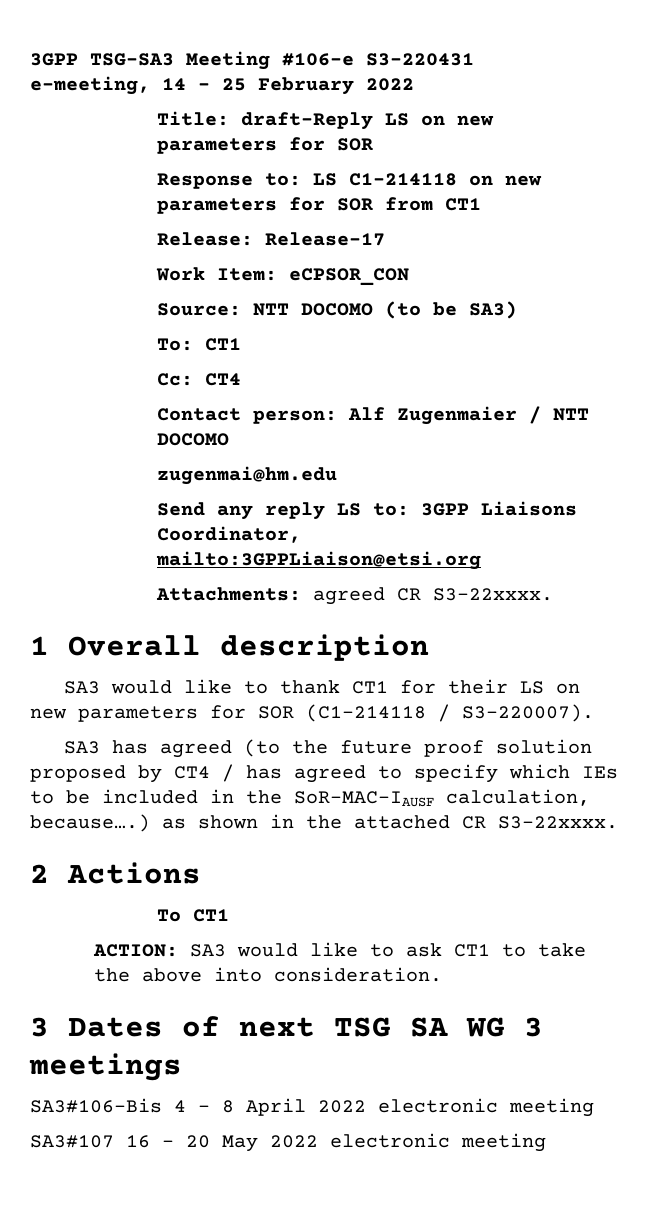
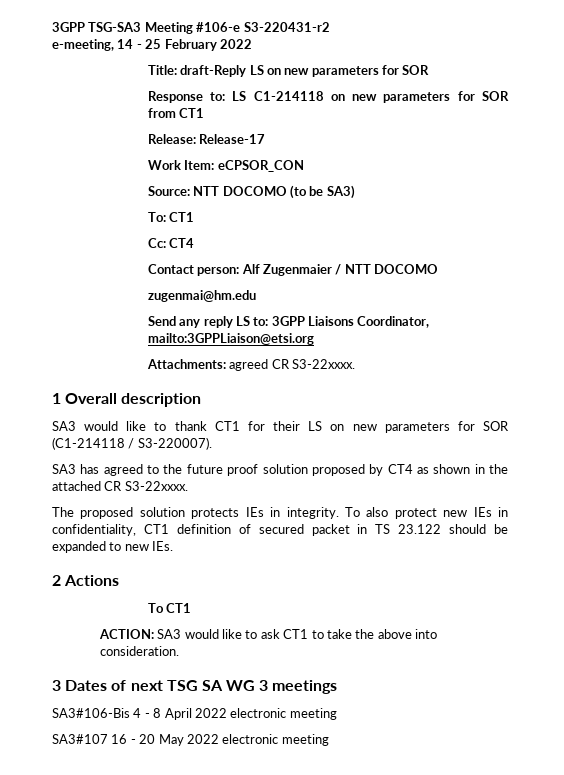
- 3GPP TSG-SA3 Meeting #106-e S3-220431
+ 3GPP TSG-SA3 Meeting #106-e S3-220431-r2
- SA3 has agreed (to the future proof solution proposed by CT4 / has agreed to specify which IEs to be included in the SoR-MAC-IAUSF calculation, because….) as shown in the attached CR S3-22xxxx.
+ SA3 has agreed to the future proof solution proposed by CT4 as shown in the attached CR S3-22xxxx.
+ The proposed solution protects IEs in integrity. To also protect new IEs in confidentiality, CT1 definition of secured packet in TS 23.122 should be expanded to new IEs.

